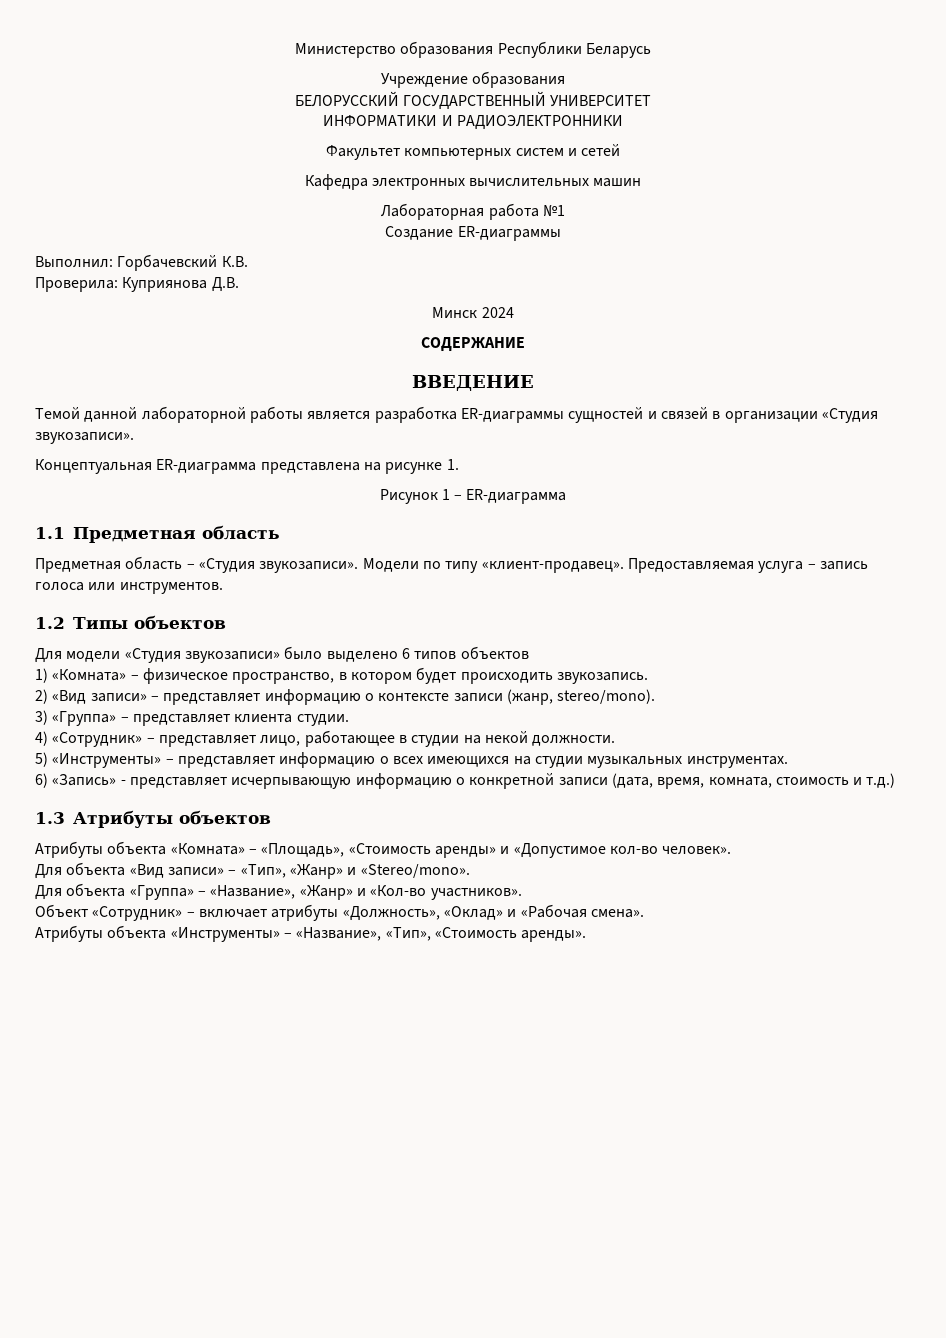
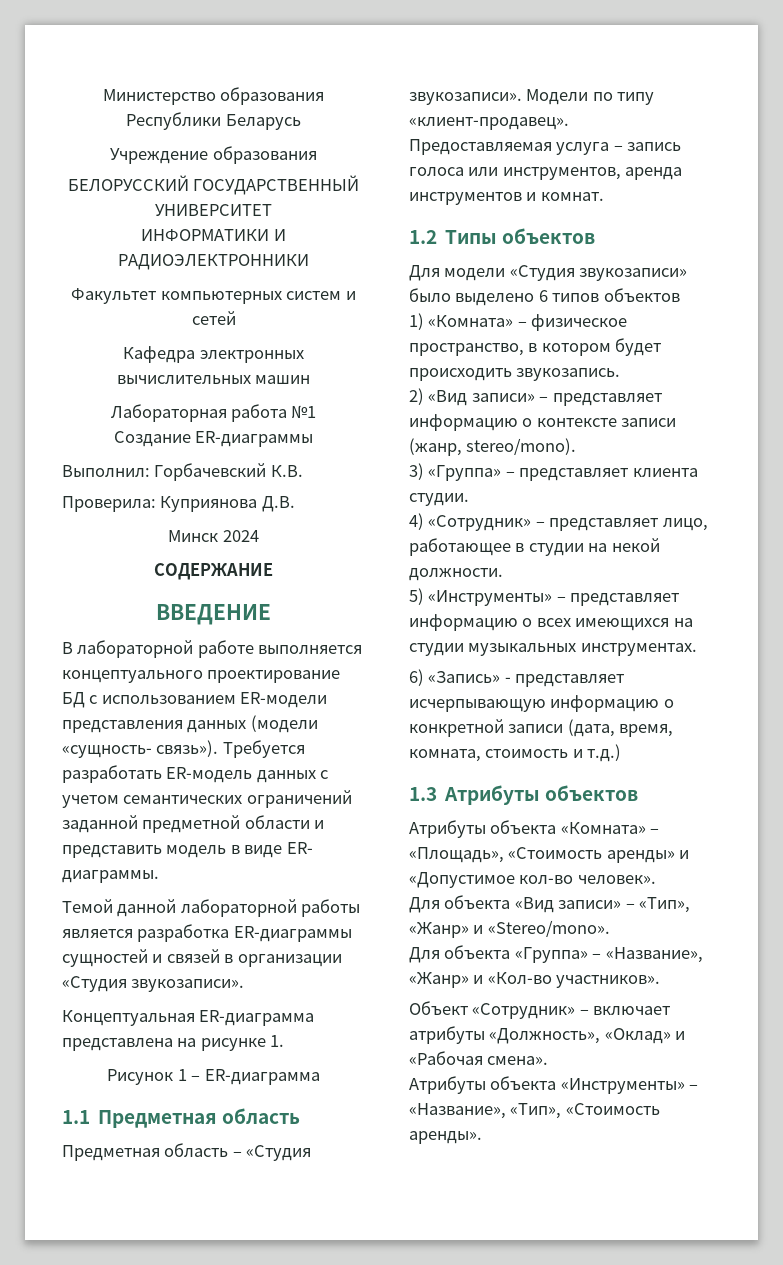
+ В лабораторной работе выполняется концептуального проектирование БД с использованием ER-модели представления данных (модели «сущность- связь»). Требуется разработать ER-модель данных с учетом семантических ограничений заданной предметной области и представить модель в виде ER- диаграммы.
- Предоставляемая услуга – запись голоса или инструментов.
+ Предоставляемая услуга – запись голоса или инструментов, аренда инструментов и комнат.

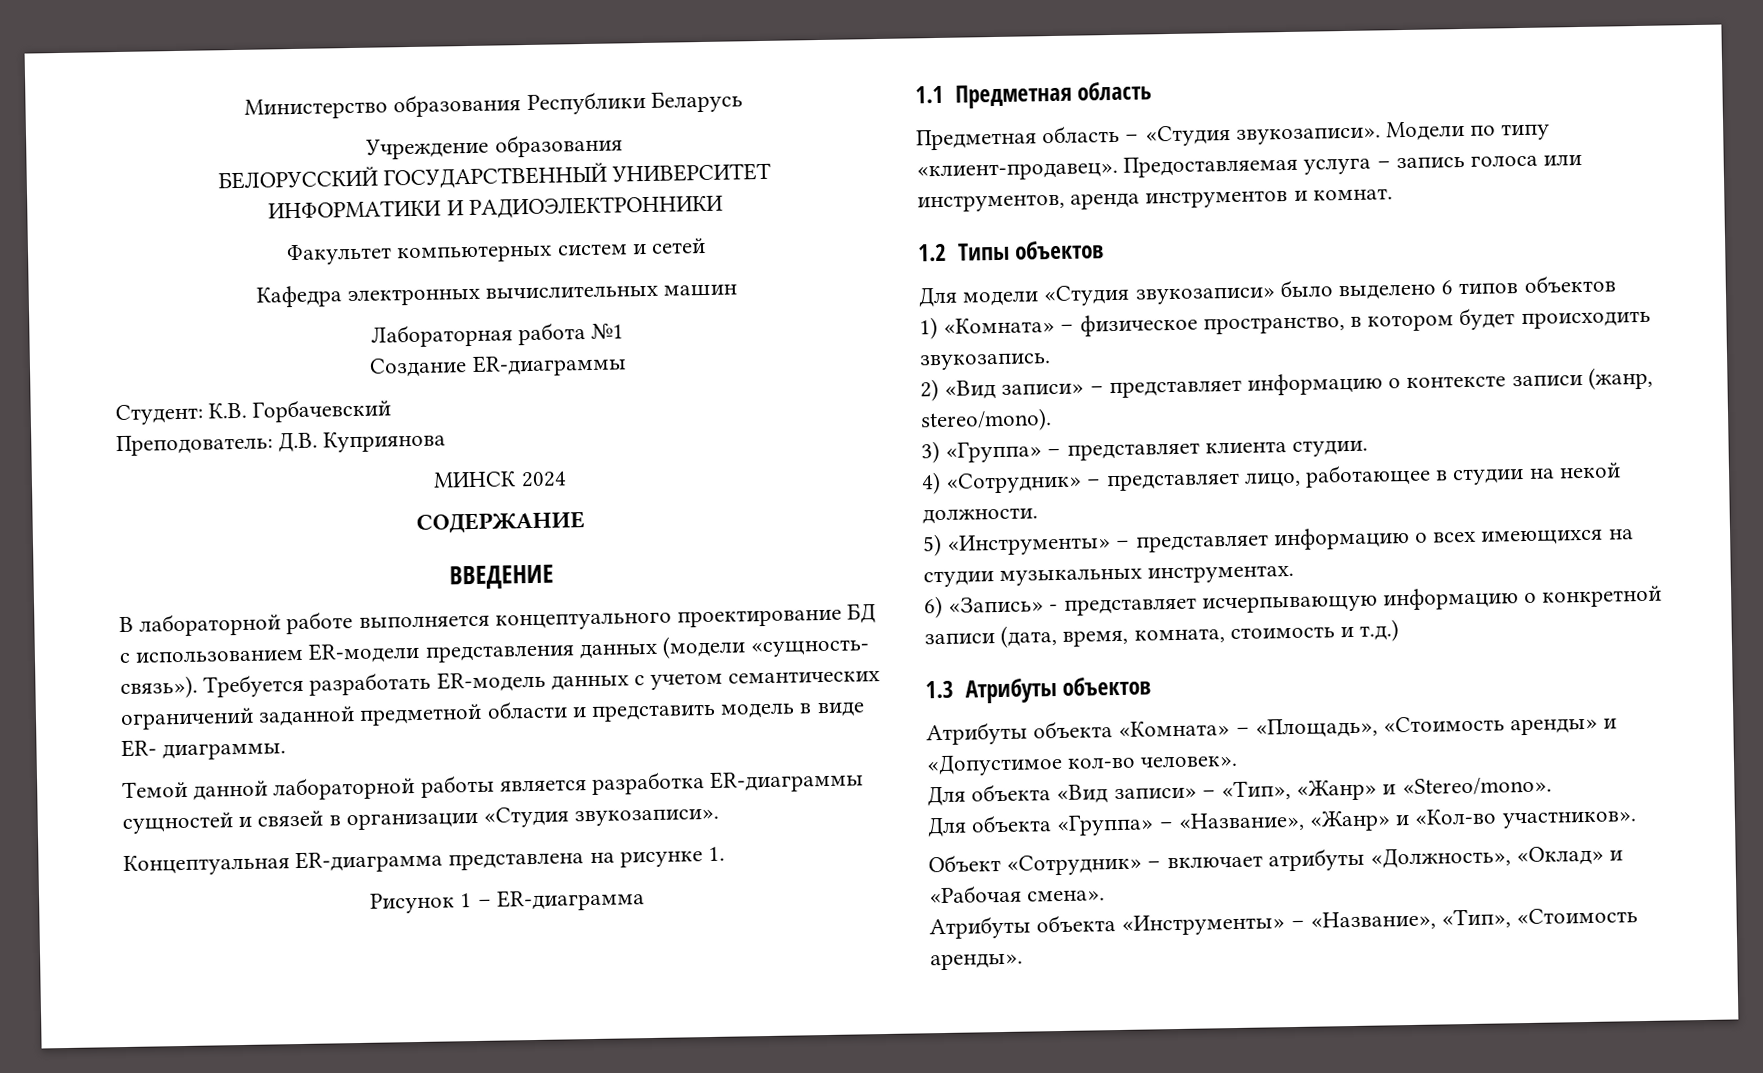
- Выполнил: Горбачевский К.В.
- Проверила: Куприянова Д.В.
- Минск 2024
+ Студент: К.В. Горбачевский
+ Преподователь: Д.В. Куприянова
+ МИНСК 2024

